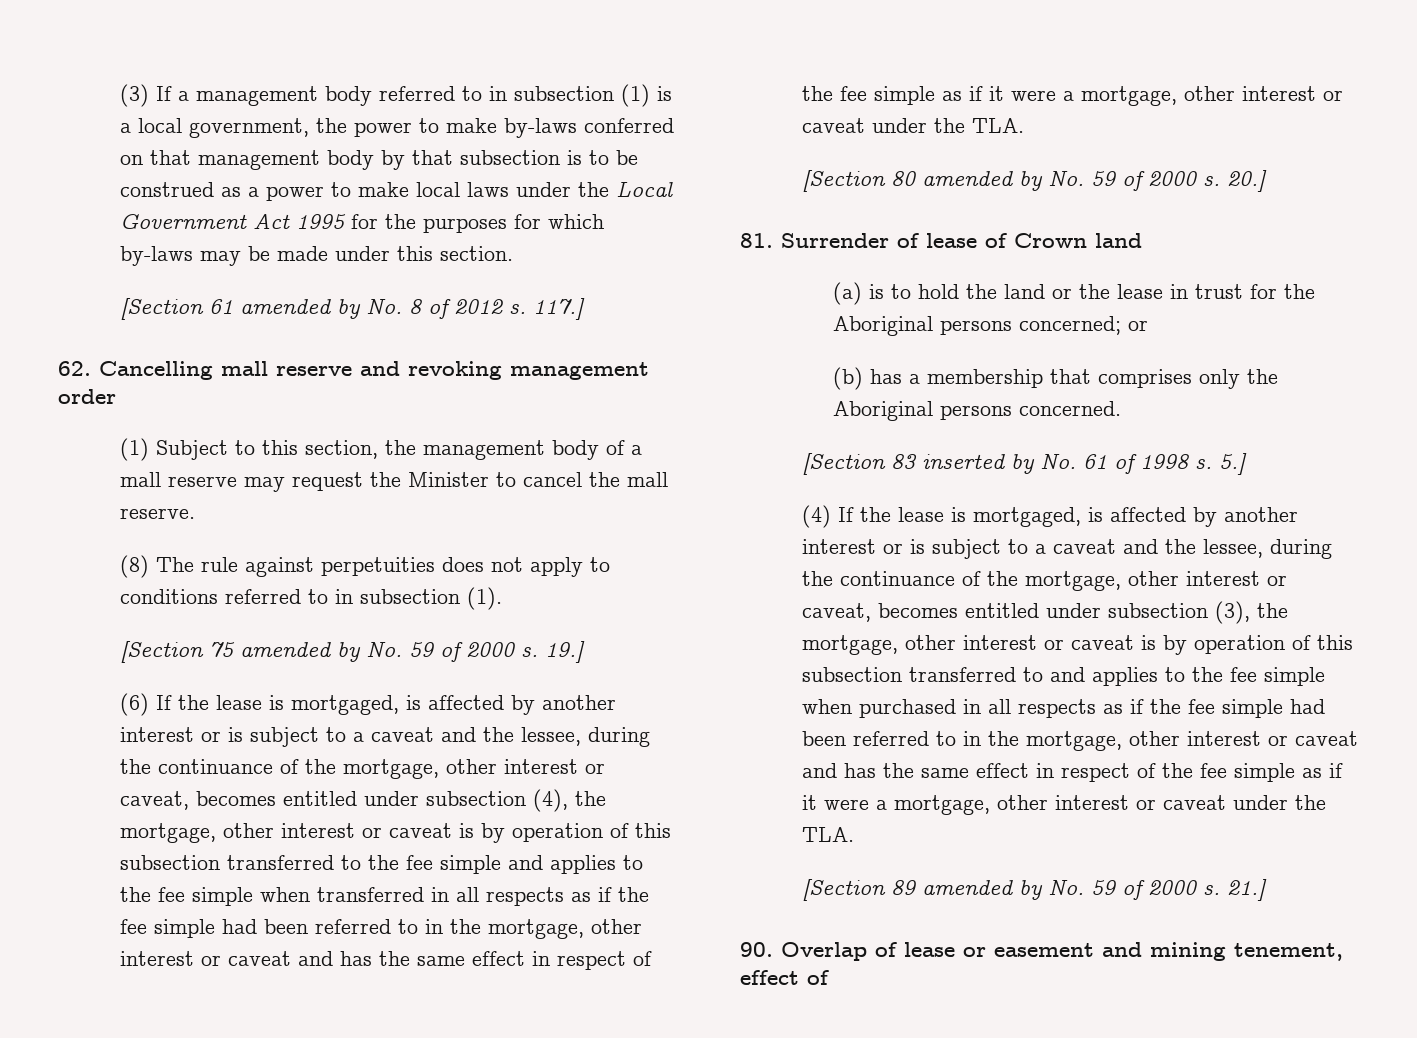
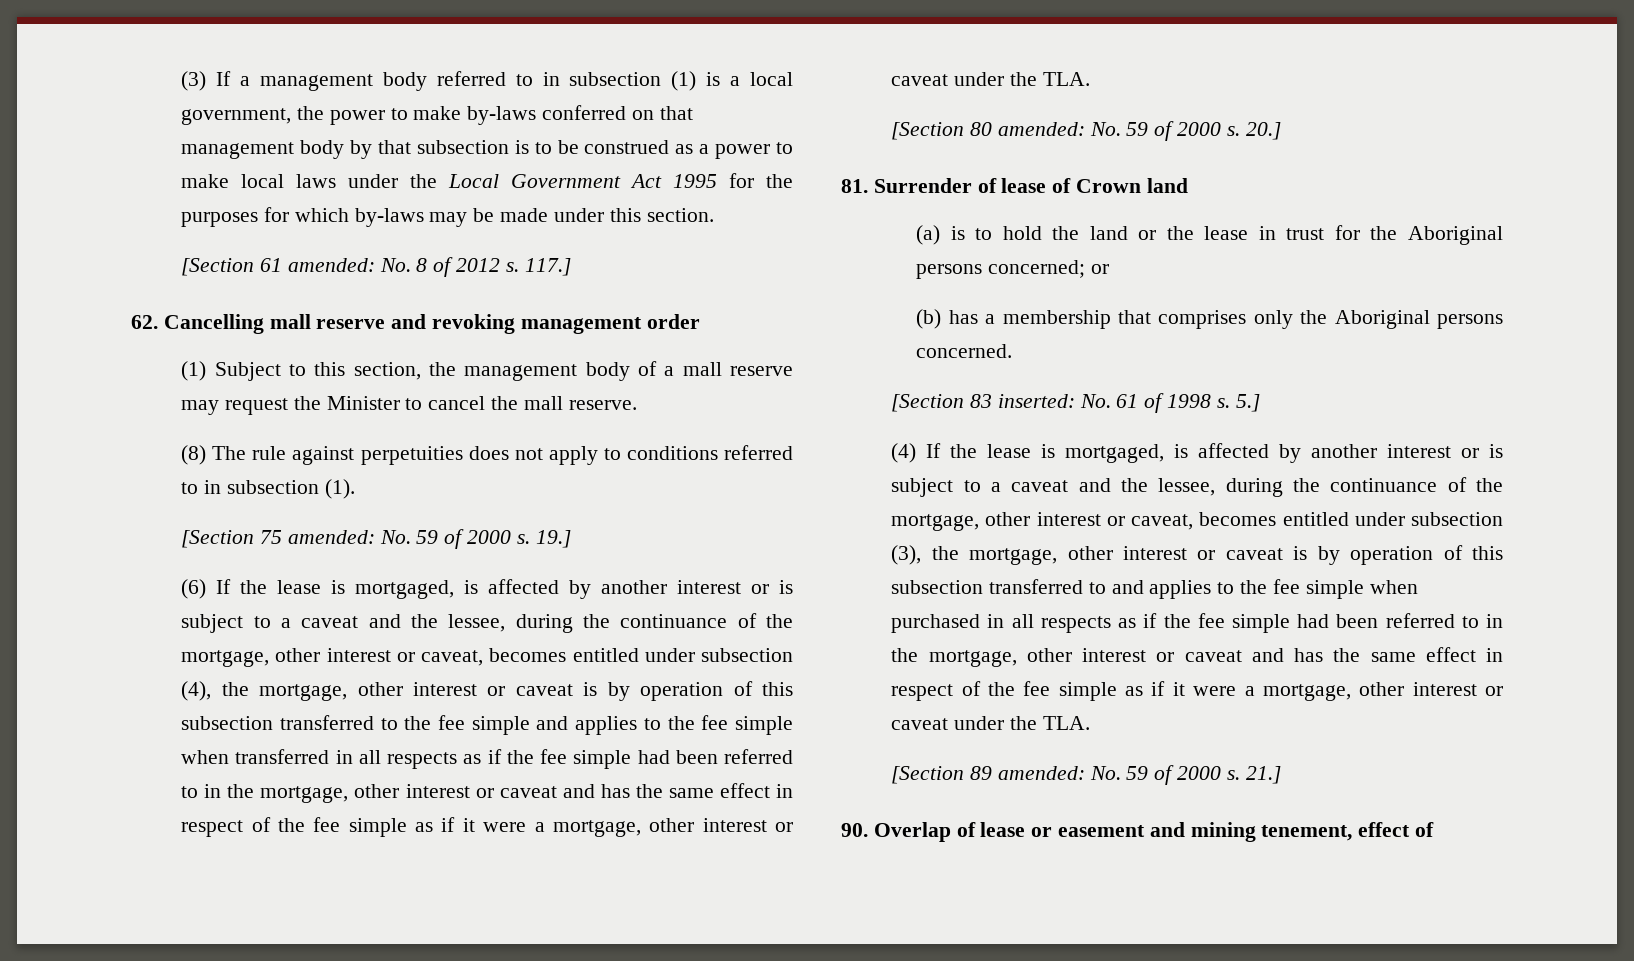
- [Section 61 amended by No. 8 of 2012 s.
+ [Section 61 amended: No. 8 of 2012 s.
- [Section 75 amended by No. 59 of 2000 s.
+ [Section 75 amended: No. 59 of 2000 s.
- [Section 80 amended by No. 59 of 2000 s.
+ [Section 80 amended: No. 59 of 2000 s.
- [Section 83 inserted by No. 61 of 1998 s.
+ [Section 83 inserted: No. 61 of 1998 s.
- [Section 89 amended by No. 59 of 2000 s.
+ [Section 89 amended: No. 59 of 2000 s.

